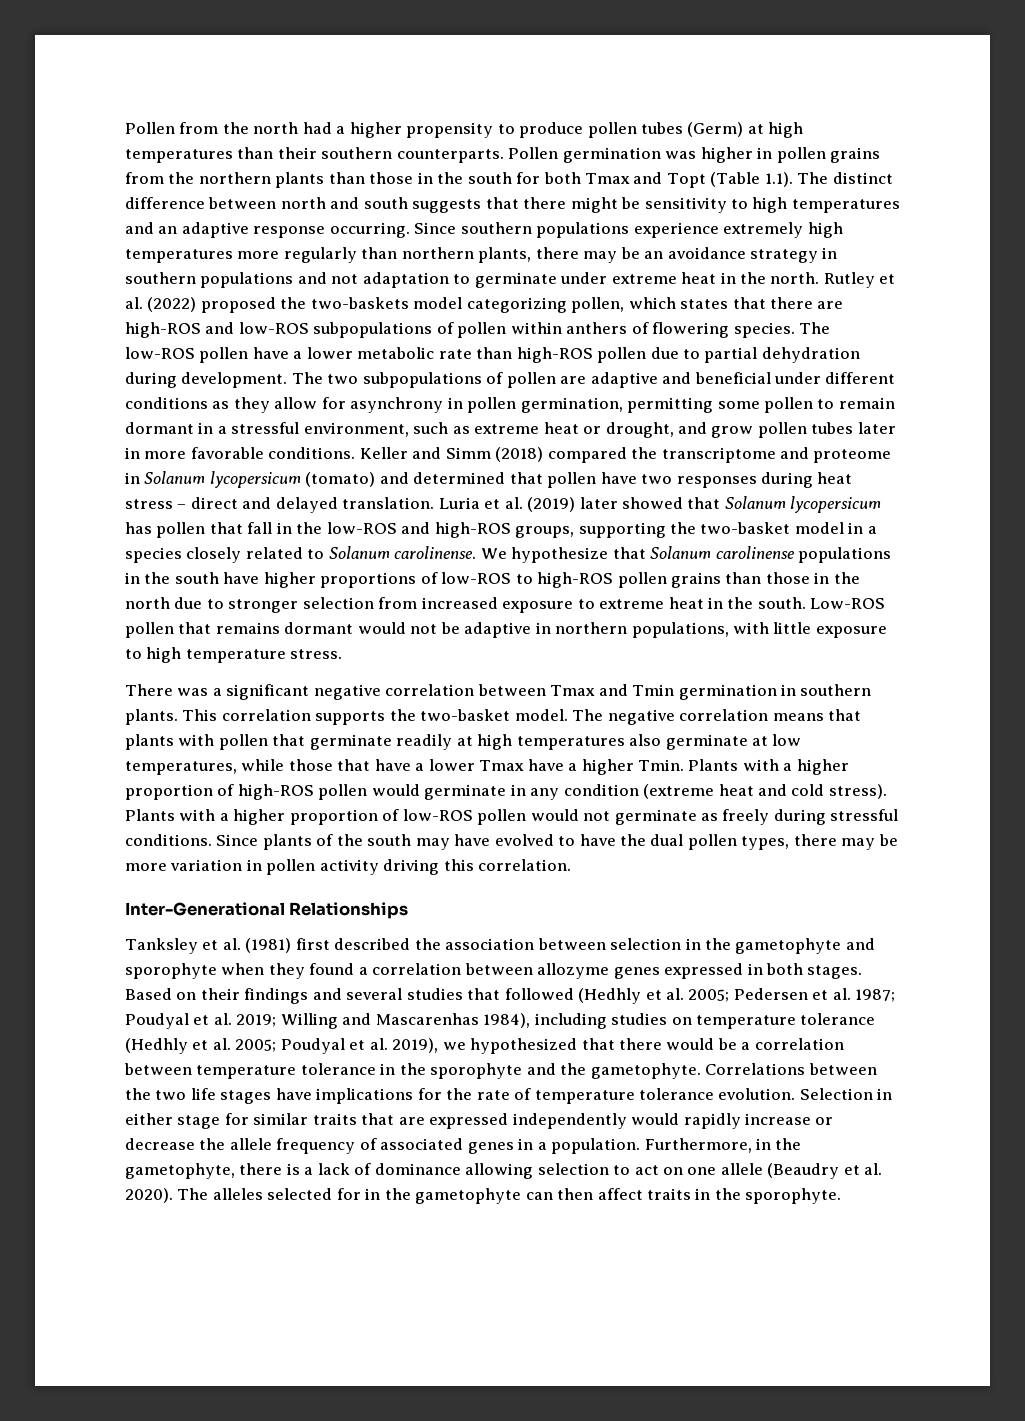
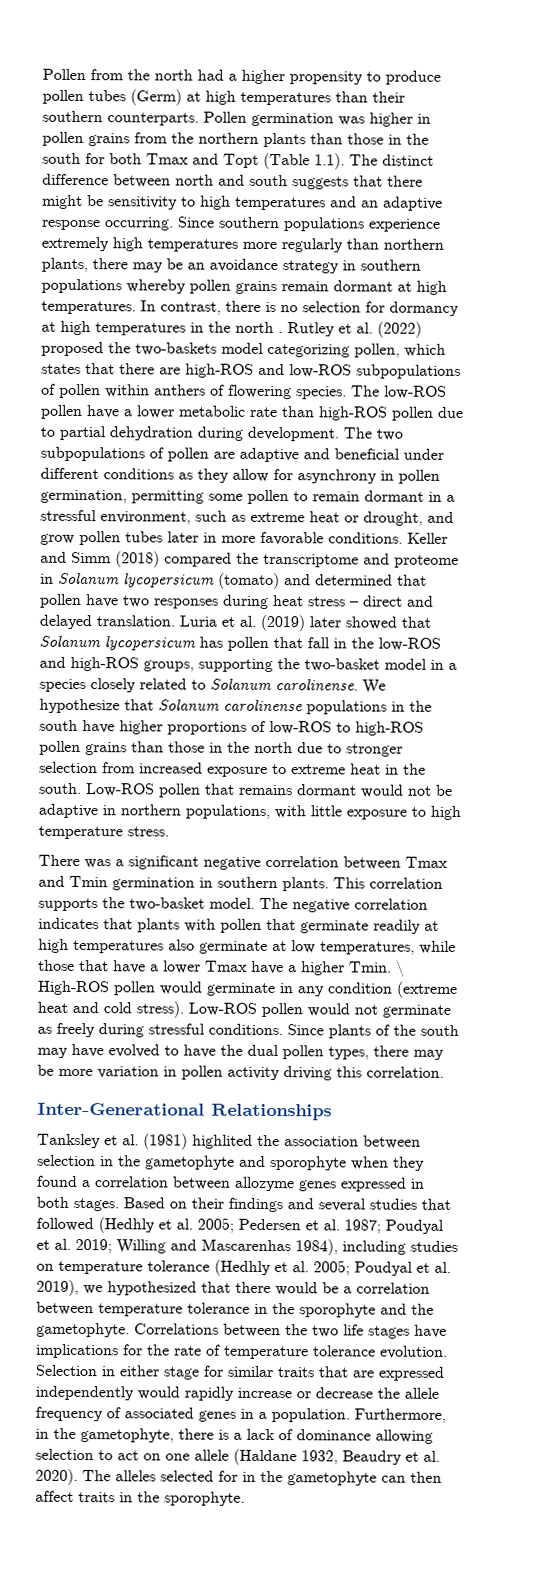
- Since southern populations experience extremely high temperatures more regularly than northern plants, there may be an avoidance strategy in southern populations and not adaptation to germinate under extreme heat in the north.
+ Since southern populations experience extremely high temperatures more regularly than northern plants, there may be an avoidance strategy in southern populations whereby pollen grains remain dormant at high temperatures. In contrast, there is no selection for dormancy at high temperatures in the north .
- The negative correlation means that plants with pollen that germinate readily at high temperatures also germinate at low temperatures, while those that have a lower Tmax have a higher Tmin.
+ The negative correlation indicates that plants with pollen that germinate readily at high temperatures also germinate at low temperatures, while those that have a lower Tmax have a higher Tmin.
- Plants with a higher proportion of high-ROS pollen would germinate in any condition (extreme heat and cold stress).
+ \ High-ROS pollen would germinate in any condition (extreme heat and cold stress).
- Plants with a higher proportion of low-ROS pollen would not germinate as freely during stressful conditions.
+ Low-ROS pollen would not germinate as freely during stressful conditions.
- Tanksley et al. (1981) first described the association between selection in the gametophyte and sporophyte when they found a correlation between allozyme genes expressed in both stages.
+ Tanksley et al. (1981) highlited the association between selection in the gametophyte and sporophyte when they found a correlation between allozyme genes expressed in both stages.
- Furthermore, in the gametophyte, there is a lack of dominance allowing selection to act on one allele (Beaudry et al. 2020).
+ Furthermore, in the gametophyte, there is a lack of dominance allowing selection to act on one allele (Haldane 1932, Beaudry et al. 2020).

